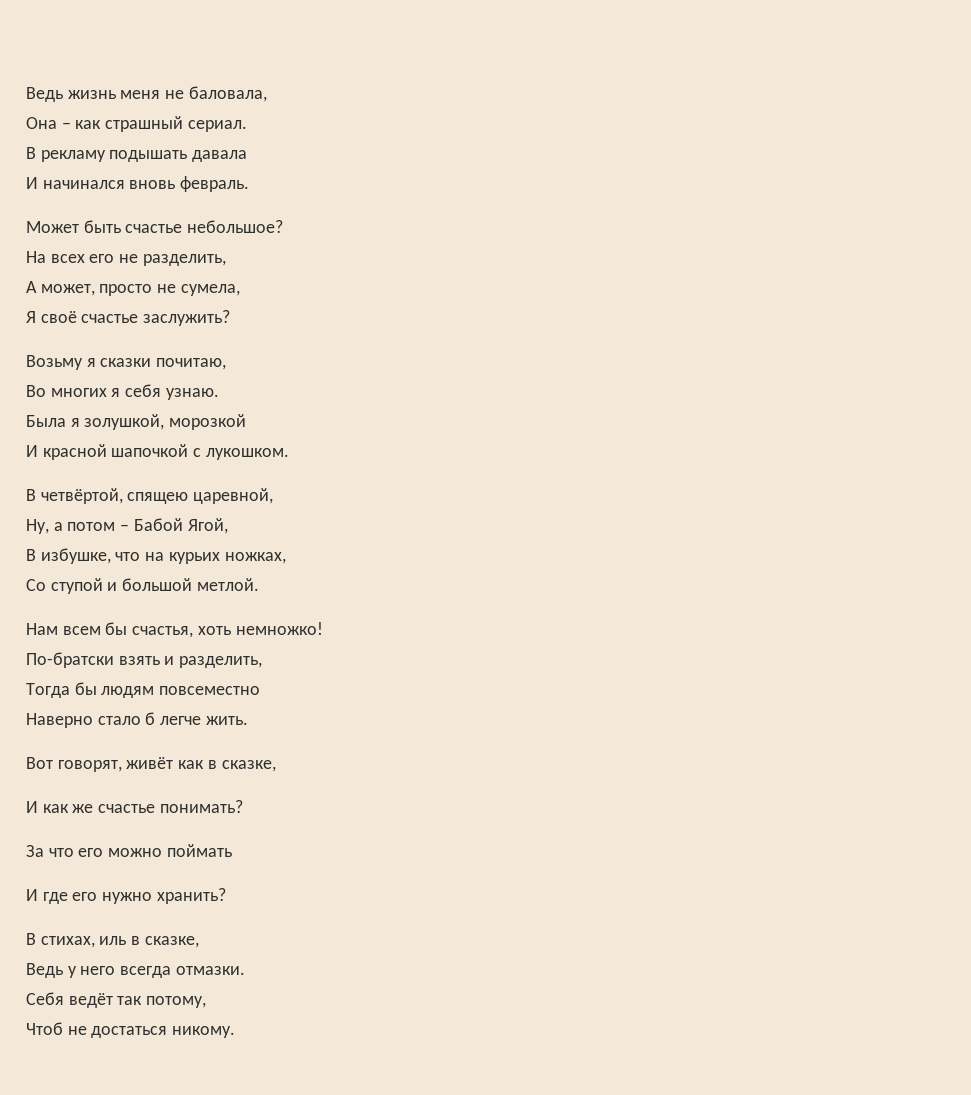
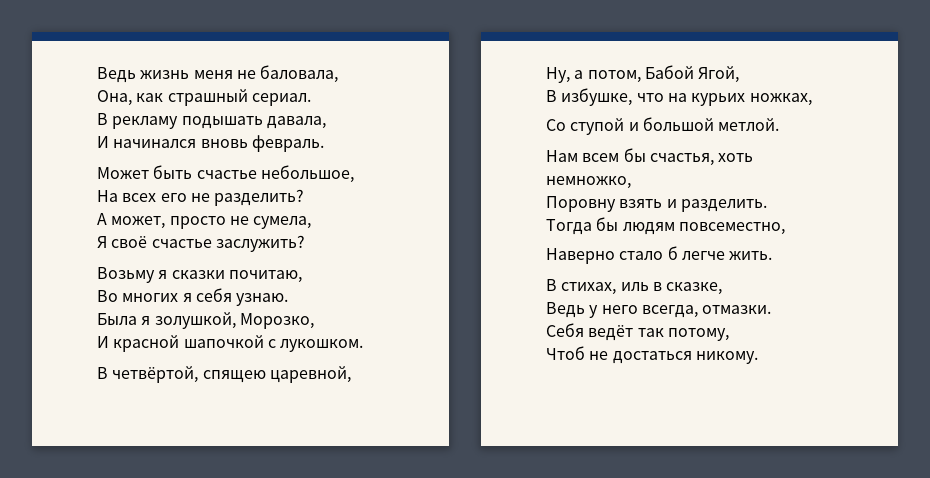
- Она – как страшный сериал.
+ Она, как страшный сериал.
- В рекламу подышать давала
+ В рекламу подышать давала,
- Может быть счастье небольшое?
+ Может быть счастье небольшое,
- На всех его не разделить,
+ На всех его не разделить?
- Была я золушкой, морозкой
+ Была я золушкой, Морозко,
- Ну, а потом – Бабой Ягой,
+ Ну, а потом, Бабой Ягой,
- Нам всем бы счастья, хоть немножко!
- По-братски взять и разделить,
+ Нам всем бы счастья, хоть немножко,
+ Поровну взять и разделить.
- Тогда бы людям повсеместно
+ Тогда бы людям повсеместно,
- Вот говорят, живёт как в сказке,
- И как же счастье понимать?
- За что его можно поймать
- И где его нужно хранить?
- Ведь у него всегда отмазки.
+ Ведь у него всегда, отмазки.

